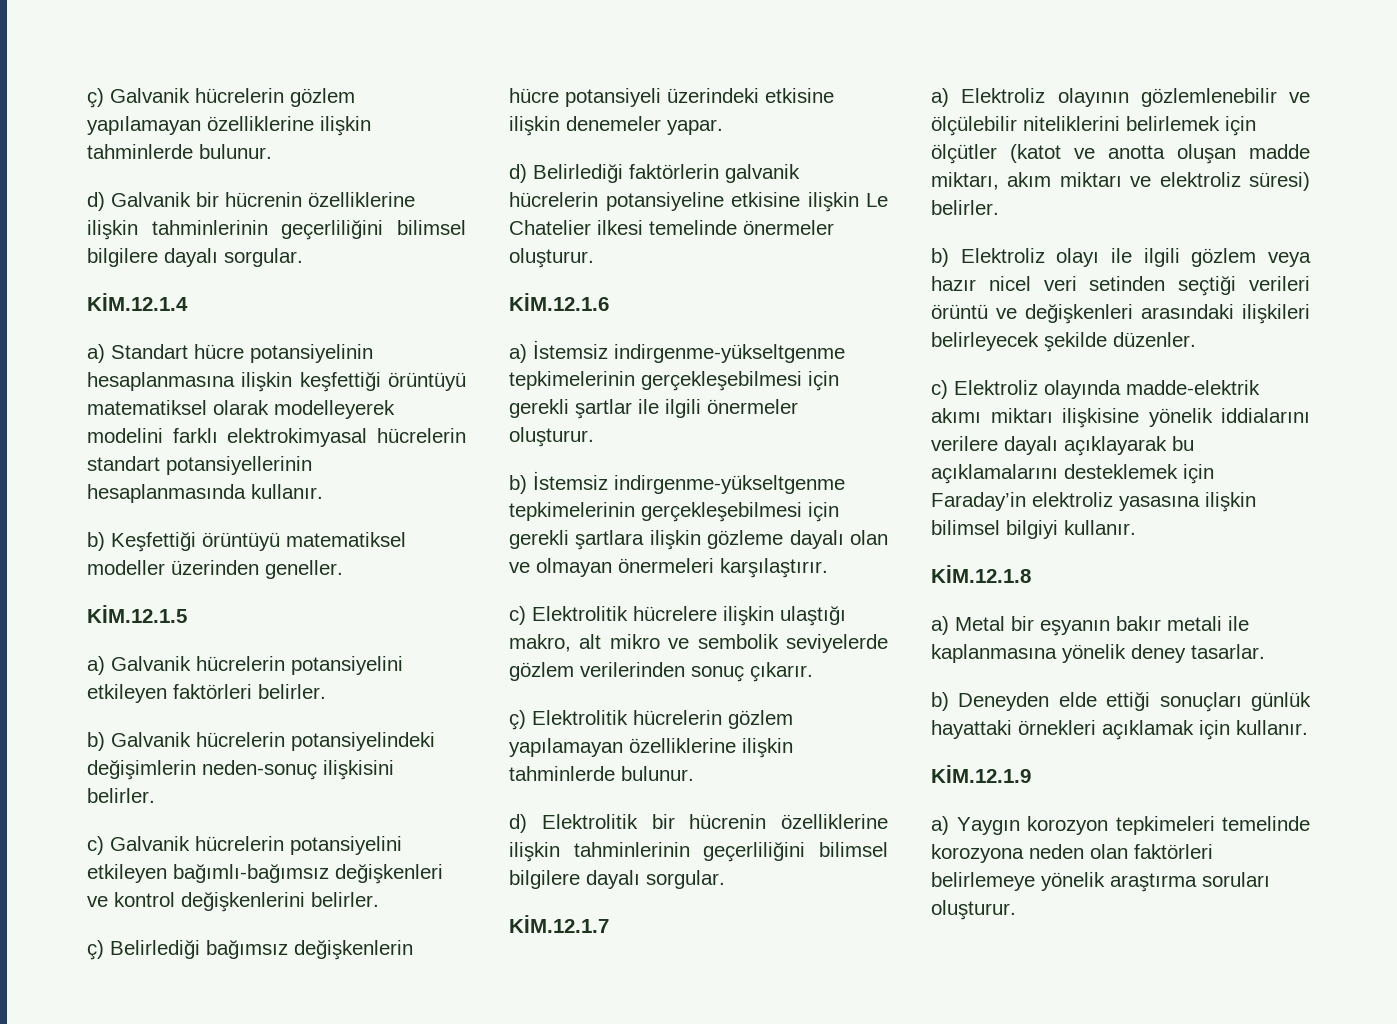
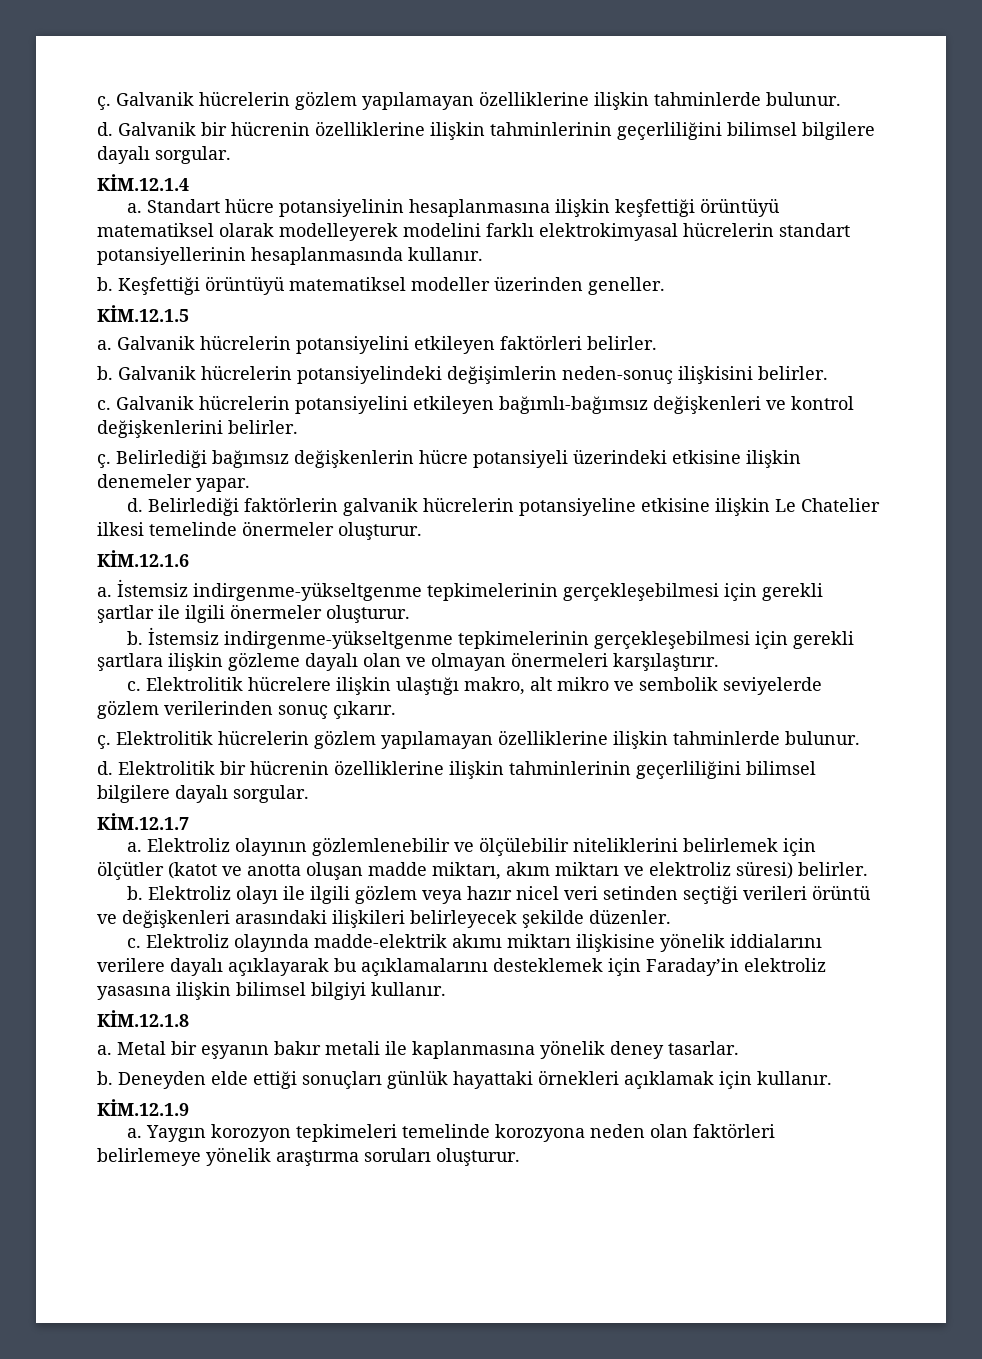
- ç) Galvanik hücrelerin gözlem yapılamayan özelliklerine ilişkin tahminlerde bulunur.
+ ç. Galvanik hücrelerin gözlem yapılamayan özelliklerine ilişkin tahminlerde bulunur.
- d) Galvanik bir hücrenin özelliklerine ilişkin tahminlerinin geçerliliğini bilimsel bilgilere dayalı sorgular.
+ d. Galvanik bir hücrenin özelliklerine ilişkin tahminlerinin geçerliliğini bilimsel bilgilere dayalı sorgular.
- a) Standart hücre potansiyelinin hesaplanmasına ilişkin keşfettiği örüntüyü matematiksel olarak modelleyerek modelini farklı elektrokimyasal hücrelerin standart potansiyellerinin hesaplanmasında kullanır.
+ a. Standart hücre potansiyelinin hesaplanmasına ilişkin keşfettiği örüntüyü matematiksel olarak modelleyerek modelini farklı elektrokimyasal hücrelerin standart potansiyellerinin hesaplanmasında kullanır.
- b) Keşfettiği örüntüyü matematiksel modeller üzerinden geneller.
+ b. Keşfettiği örüntüyü matematiksel modeller üzerinden geneller.
- a) Galvanik hücrelerin potansiyelini etkileyen faktörleri belirler.
+ a. Galvanik hücrelerin potansiyelini etkileyen faktörleri belirler.
- b) Galvanik hücrelerin potansiyelindeki değişimlerin neden-sonuç ilişkisini belirler.
+ b. Galvanik hücrelerin potansiyelindeki değişimlerin neden-sonuç ilişkisini belirler.
- c) Galvanik hücrelerin potansiyelini etkileyen bağımlı-bağımsız değişkenleri ve kontrol değişkenlerini belirler.
+ c. Galvanik hücrelerin potansiyelini etkileyen bağımlı-bağımsız değişkenleri ve kontrol değişkenlerini belirler.
- ç) Belirlediği bağımsız değişkenlerin hücre potansiyeli üzerindeki etkisine ilişkin denemeler yapar.
+ ç. Belirlediği bağımsız değişkenlerin hücre potansiyeli üzerindeki etkisine ilişkin denemeler yapar.
- d) Belirlediği faktörlerin galvanik hücrelerin potansiyeline etkisine ilişkin Le Chatelier ilkesi temelinde önermeler oluşturur.
+ d. Belirlediği faktörlerin galvanik hücrelerin potansiyeline etkisine ilişkin Le Chatelier ilkesi temelinde önermeler oluşturur.
- a) İstemsiz indirgenme-yükseltgenme tepkimelerinin gerçekleşebilmesi için gerekli şartlar ile ilgili önermeler oluşturur.
+ a. İstemsiz indirgenme-yükseltgenme tepkimelerinin gerçekleşebilmesi için gerekli şartlar ile ilgili önermeler oluşturur.
- b) İstemsiz indirgenme-yükseltgenme tepkimelerinin gerçekleşebilmesi için gerekli şartlara ilişkin gözleme dayalı olan ve olmayan önermeleri karşılaştırır.
+ b. İstemsiz indirgenme-yükseltgenme tepkimelerinin gerçekleşebilmesi için gerekli şartlara ilişkin gözleme dayalı olan ve olmayan önermeleri karşılaştırır.
- c) Elektrolitik hücrelere ilişkin ulaştığı makro, alt mikro ve sembolik seviyelerde gözlem verilerinden sonuç çıkarır.
+ c. Elektrolitik hücrelere ilişkin ulaştığı makro, alt mikro ve sembolik seviyelerde gözlem verilerinden sonuç çıkarır.
- ç) Elektrolitik hücrelerin gözlem yapılamayan özelliklerine ilişkin tahminlerde bulunur.
+ ç. Elektrolitik hücrelerin gözlem yapılamayan özelliklerine ilişkin tahminlerde bulunur.
- d) Elektrolitik bir hücrenin özelliklerine ilişkin tahminlerinin geçerliliğini bilimsel bilgilere dayalı sorgular.
+ d. Elektrolitik bir hücrenin özelliklerine ilişkin tahminlerinin geçerliliğini bilimsel bilgilere dayalı sorgular.
- a) Elektroliz olayının gözlemlenebilir ve ölçülebilir niteliklerini belirlemek için ölçütler (katot ve anotta oluşan madde miktarı, akım miktarı ve elektroliz süresi) belirler.
+ a. Elektroliz olayının gözlemlenebilir ve ölçülebilir niteliklerini belirlemek için ölçütler (katot ve anotta oluşan madde miktarı, akım miktarı ve elektroliz süresi) belirler.
- b) Elektroliz olayı ile ilgili gözlem veya hazır nicel veri setinden seçtiği verileri örüntü ve değişkenleri arasındaki ilişkileri belirleyecek şekilde düzenler.
+ b. Elektroliz olayı ile ilgili gözlem veya hazır nicel veri setinden seçtiği verileri örüntü ve değişkenleri arasındaki ilişkileri belirleyecek şekilde düzenler.
- c) Elektroliz olayında madde-elektrik akımı miktarı ilişkisine yönelik iddialarını verilere dayalı açıklayarak bu açıklamalarını desteklemek için Faraday’in elektroliz yasasına ilişkin bilimsel bilgiyi kullanır.
+ c. Elektroliz olayında madde-elektrik akımı miktarı ilişkisine yönelik iddialarını verilere dayalı açıklayarak bu açıklamalarını desteklemek için Faraday’in elektroliz yasasına ilişkin bilimsel bilgiyi kullanır.
- a) Metal bir eşyanın bakır metali ile kaplanmasına yönelik deney tasarlar.
+ a. Metal bir eşyanın bakır metali ile kaplanmasına yönelik deney tasarlar.
- b) Deneyden elde ettiği sonuçları günlük hayattaki örnekleri açıklamak için kullanır.
+ b. Deneyden elde ettiği sonuçları günlük hayattaki örnekleri açıklamak için kullanır.
- a) Yaygın korozyon tepkimeleri temelinde korozyona neden olan faktörleri belirlemeye yönelik araştırma soruları oluşturur.
+ a. Yaygın korozyon tepkimeleri temelinde korozyona neden olan faktörleri belirlemeye yönelik araştırma soruları oluşturur.

